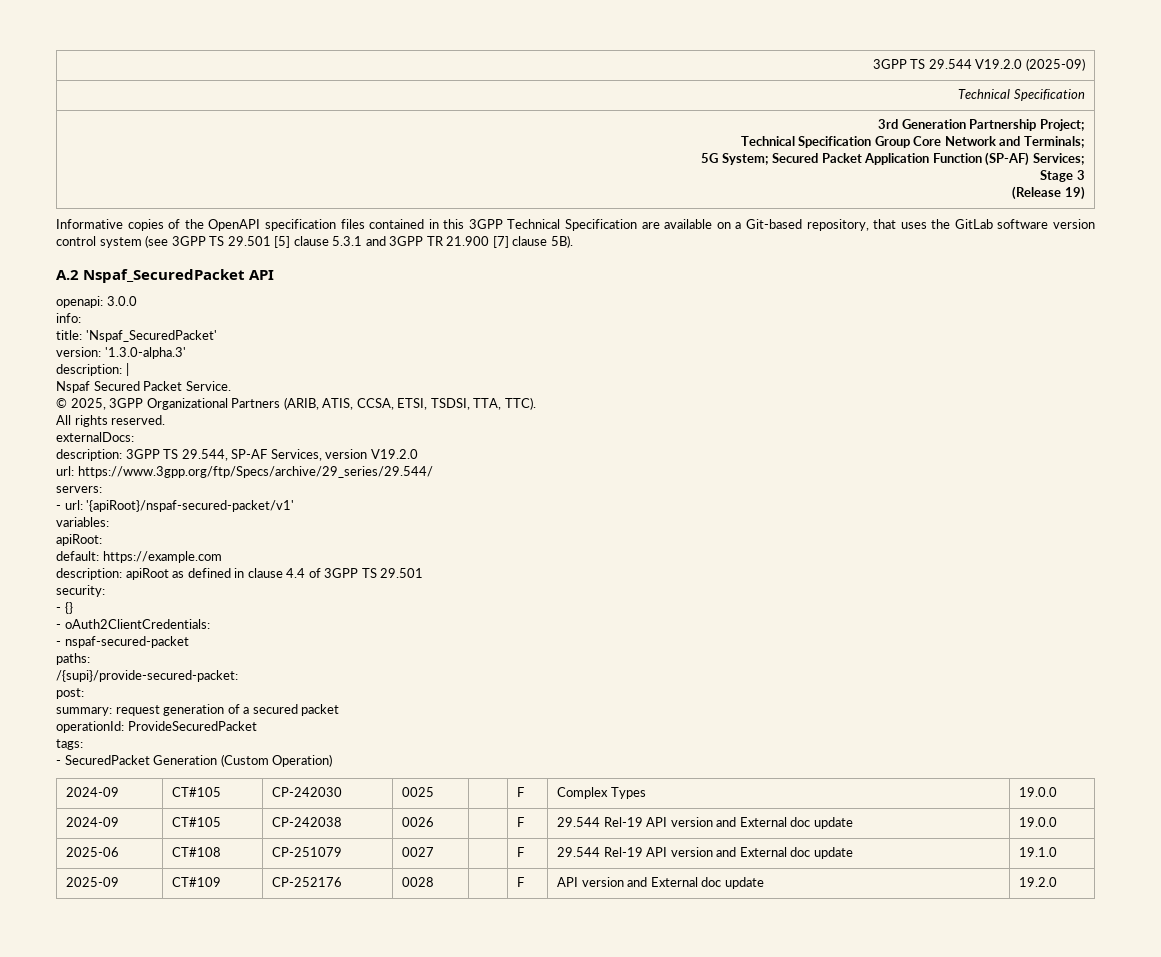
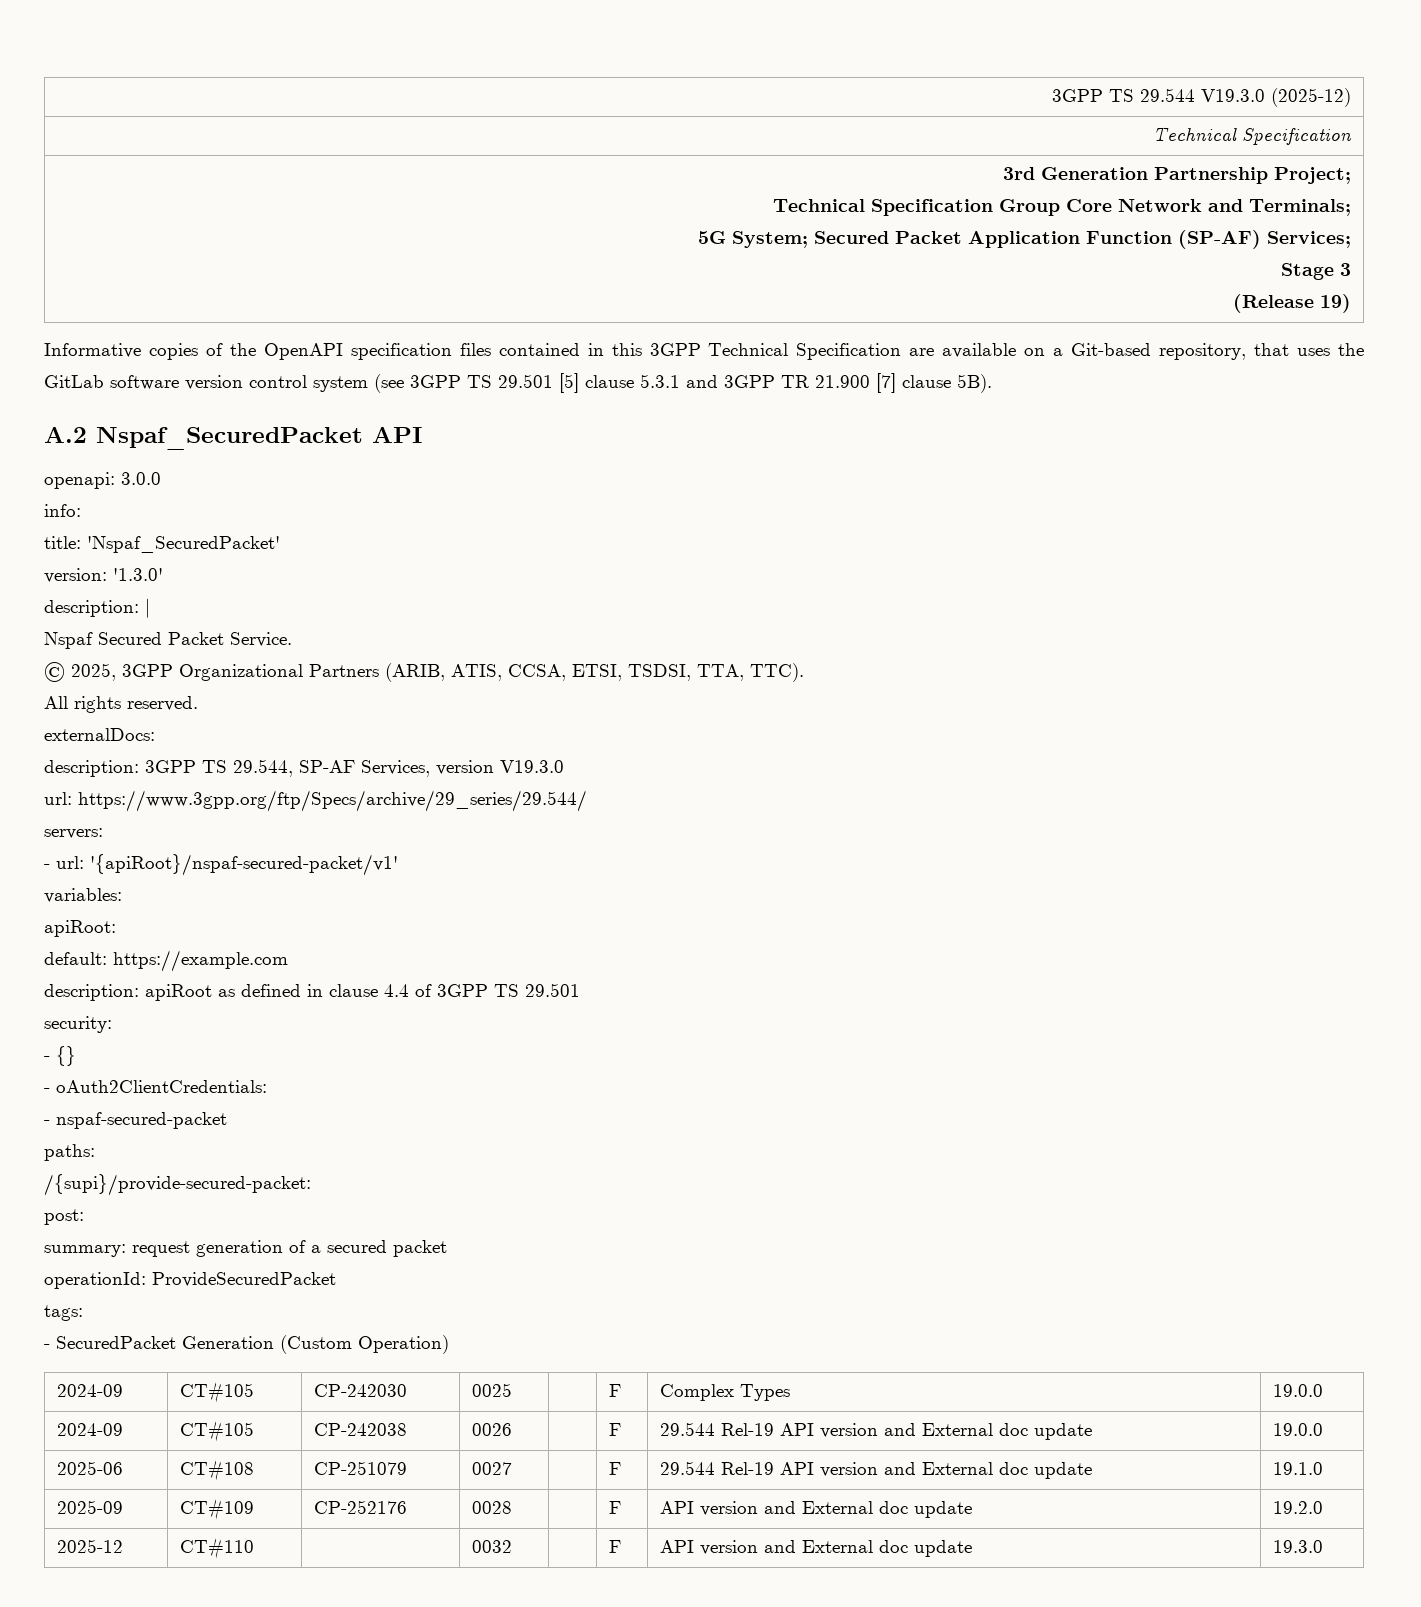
- 3GPP TS 29.544 V19.2.0 (2025-09)
+ 3GPP TS 29.544 V19.3.0 (2025-12)
- version: '1.3.0-alpha.3'
+ version: '1.3.0'
- description: 3GPP TS 29.544, SP-AF Services, version V19.2.0
+ description: 3GPP TS 29.544, SP-AF Services, version V19.3.0
+ 2025-12 | CT#110 | | 0032 | | F | API version and External doc update | 19.3.0

